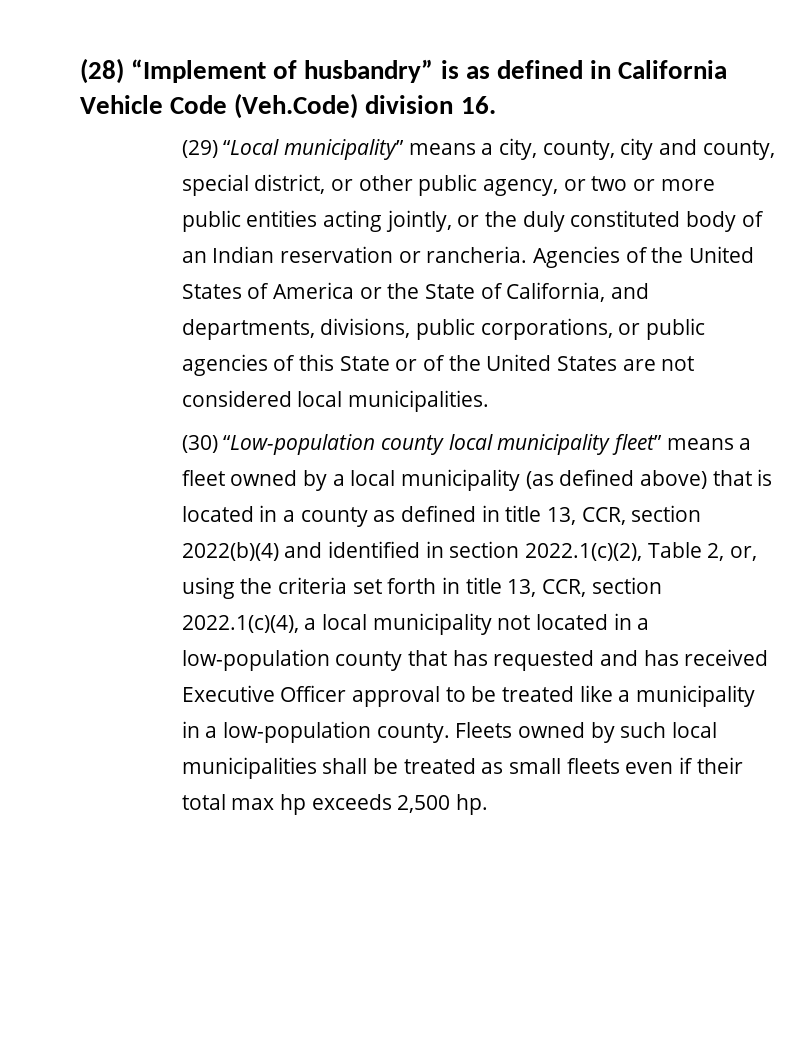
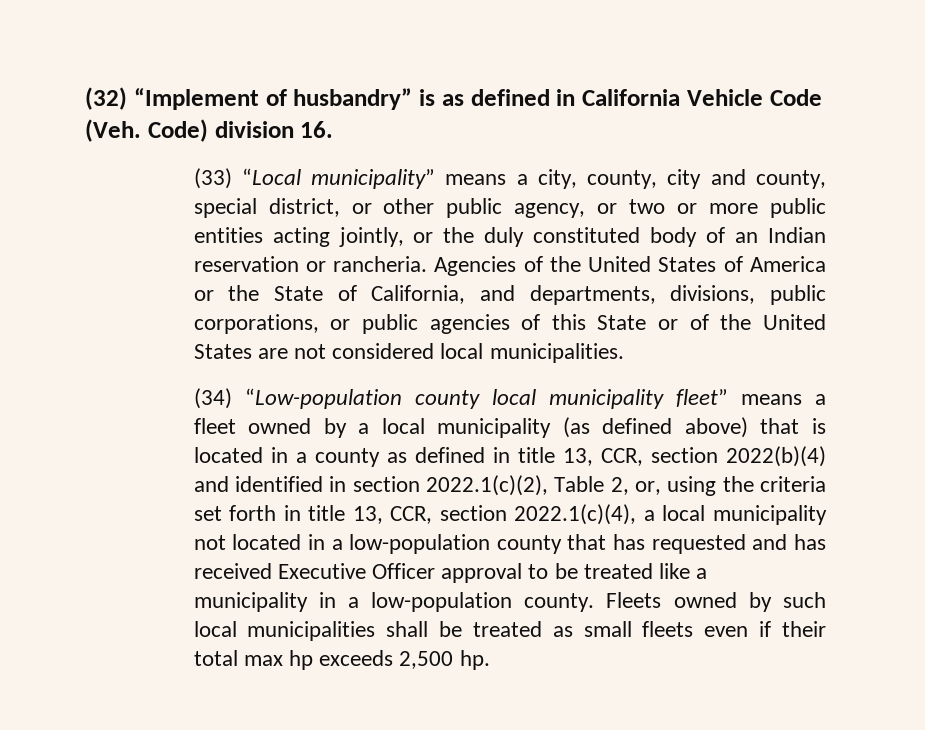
- (28) “Implement of husbandry” is as defined in California Vehicle Code (Veh.Code) division 16.
+ (32) “Implement of husbandry” is as defined in California Vehicle Code (Veh. Code) division 16.
- (29) “Local municipality” means a city, county, city and county, special district, or other public agency, or two or more public entities acting jointly, or the duly constituted body of an Indian reservation or rancheria.
+ (33) “Local municipality” means a city, county, city and county, special district, or other public agency, or two or more public entities acting jointly, or the duly constituted body of an Indian reservation or rancheria.
- (30) “Low-population county local municipality fleet” means a fleet owned by a local municipality (as defined above) that is located in a county as defined in title 13, CCR, section 2022(b)(4) and identified in section 2022.1(c)(2), Table 2, or, using the criteria set forth in title 13, CCR, section 2022.1(c)(4), a local municipality not located in a low-population county that has requested and has received Executive Officer approval to be treated like a municipality in a low-population county.
+ (34) “Low-population county local municipality fleet” means a fleet owned by a local municipality (as defined above) that is located in a county as defined in title 13, CCR, section 2022(b)(4) and identified in section 2022.1(c)(2), Table 2, or, using the criteria set forth in title 13, CCR, section 2022.1(c)(4), a local municipality not located in a low-population county that has requested and has received Executive Officer approval to be treated like a municipality in a low-population county.

